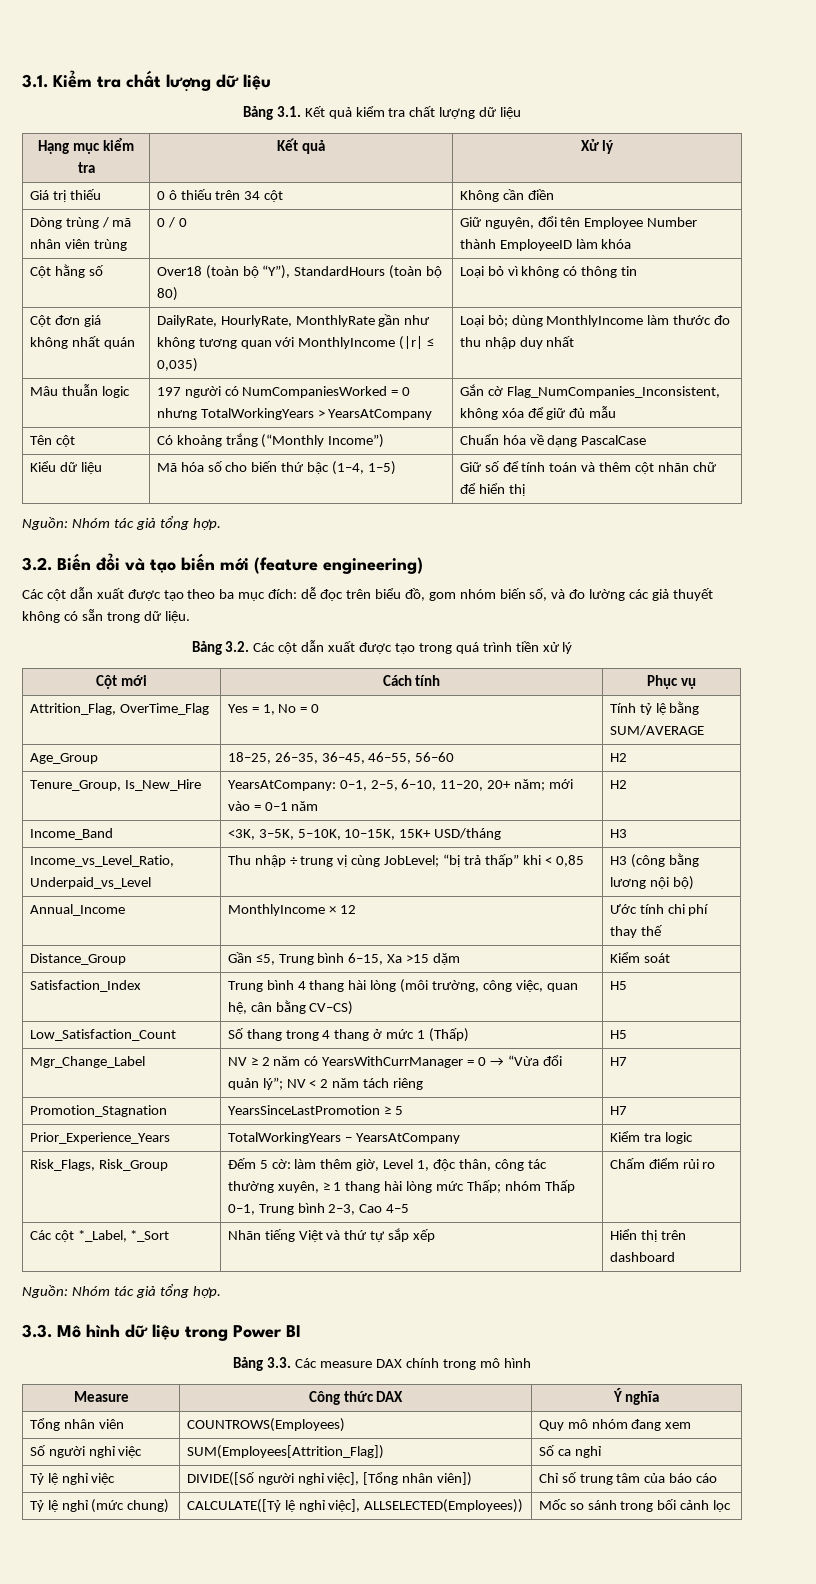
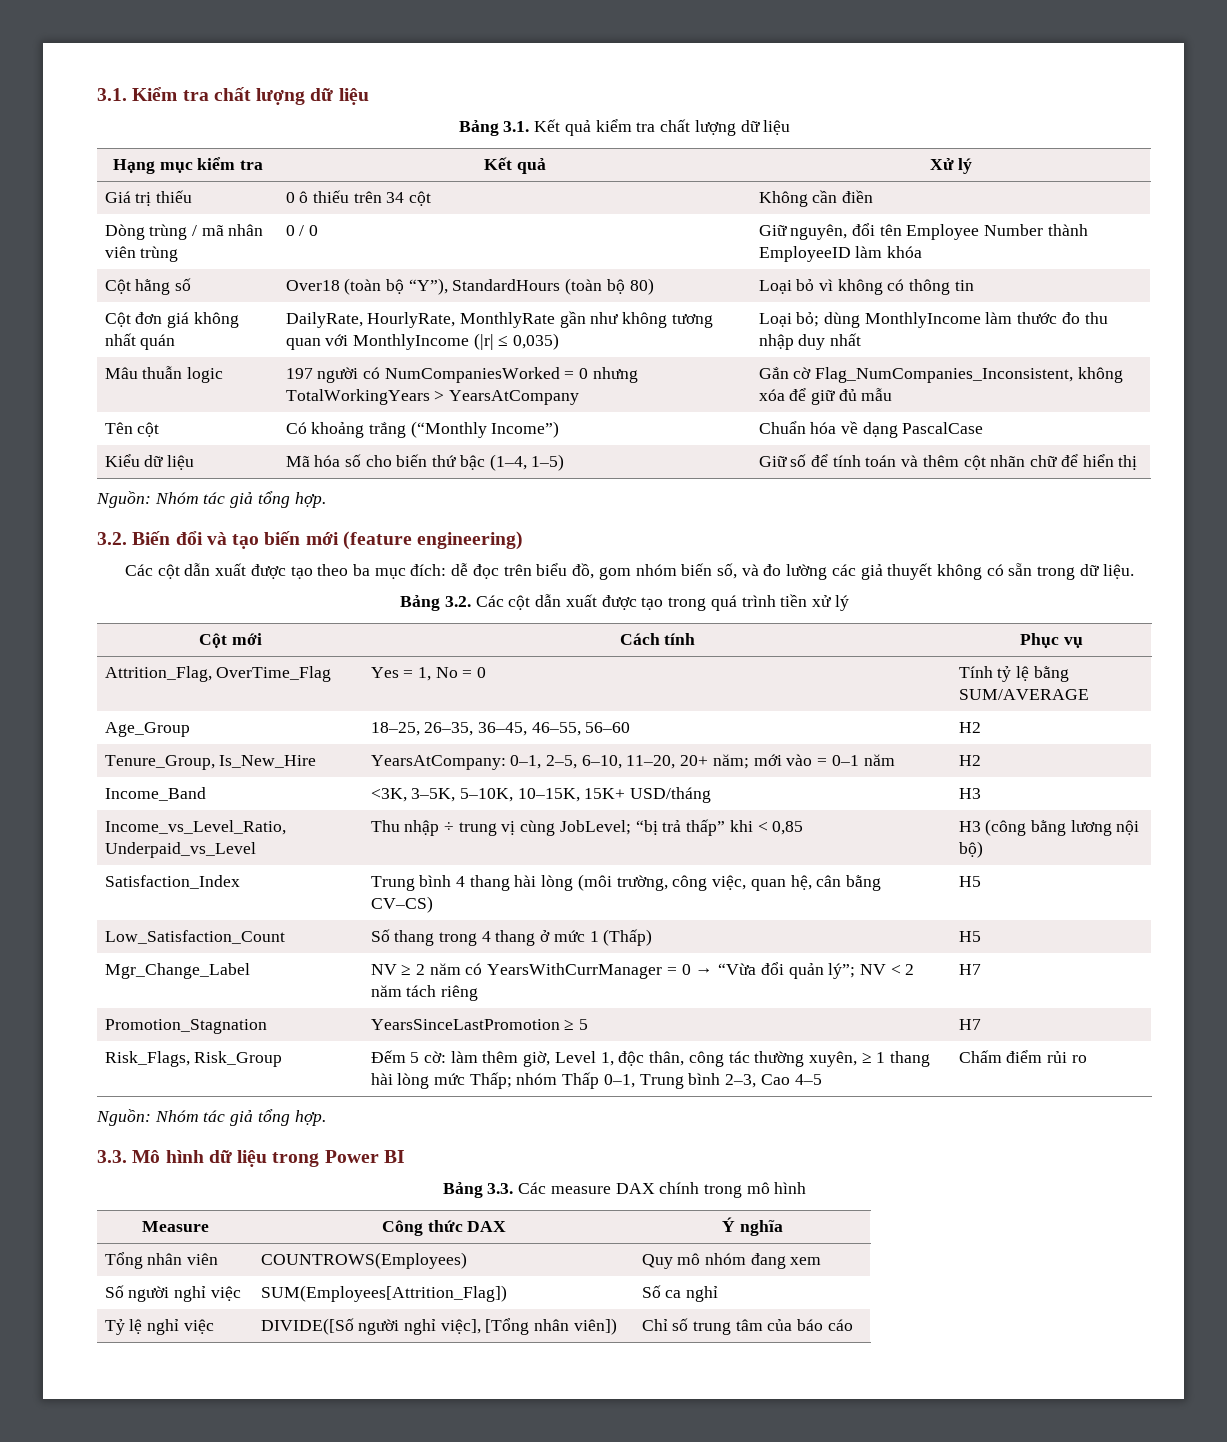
- Annual_Income | MonthlyIncome × 12 | Ước tính chi phí thay thế
- Distance_Group | Gần ≤5, Trung bình 6–15, Xa >15 dặm | Kiểm soát
- Prior_Experience_Years | TotalWorkingYears − YearsAtCompany | Kiểm tra logic
- Các cột *_Label, *_Sort | Nhãn tiếng Việt và thứ tự sắp xếp | Hiển thị trên dashboard
- Tỷ lệ nghỉ (mức chung) | CALCULATE([Tỷ lệ nghỉ việc], ALLSELECTED(Employees)) | Mốc so sánh trong bối cảnh lọc

